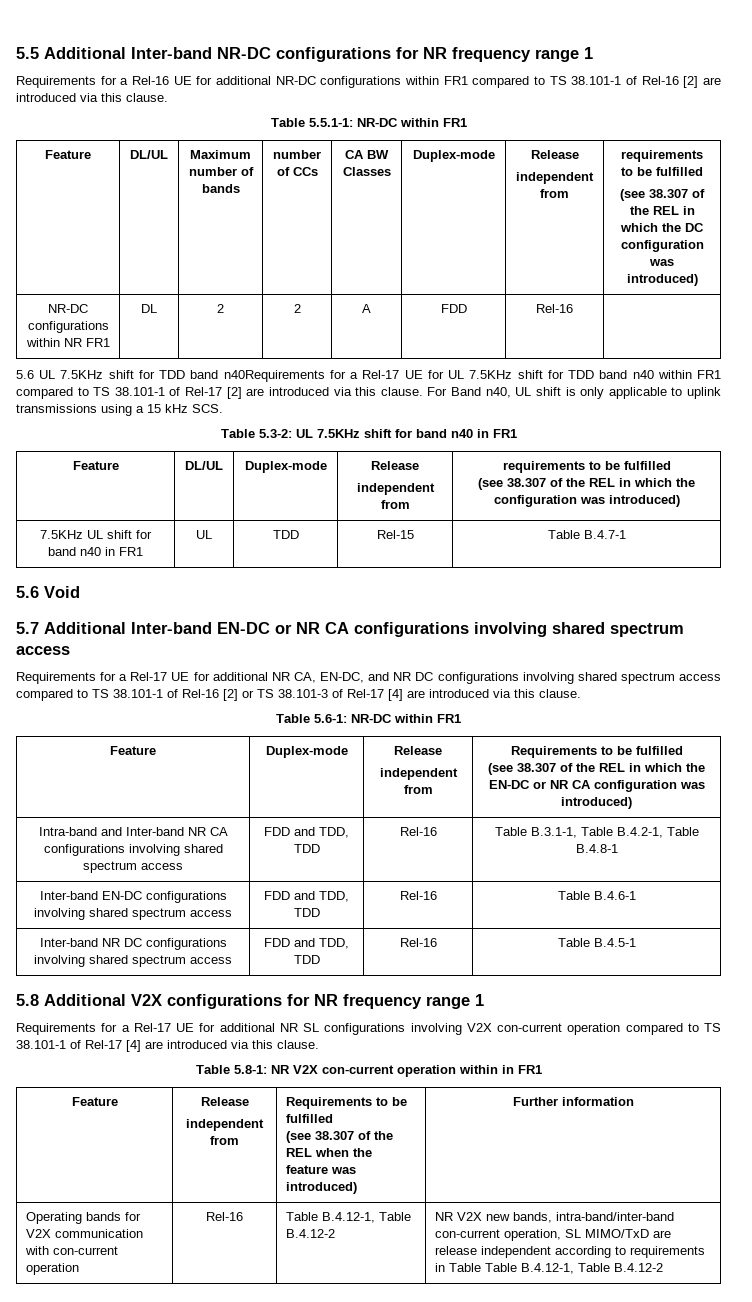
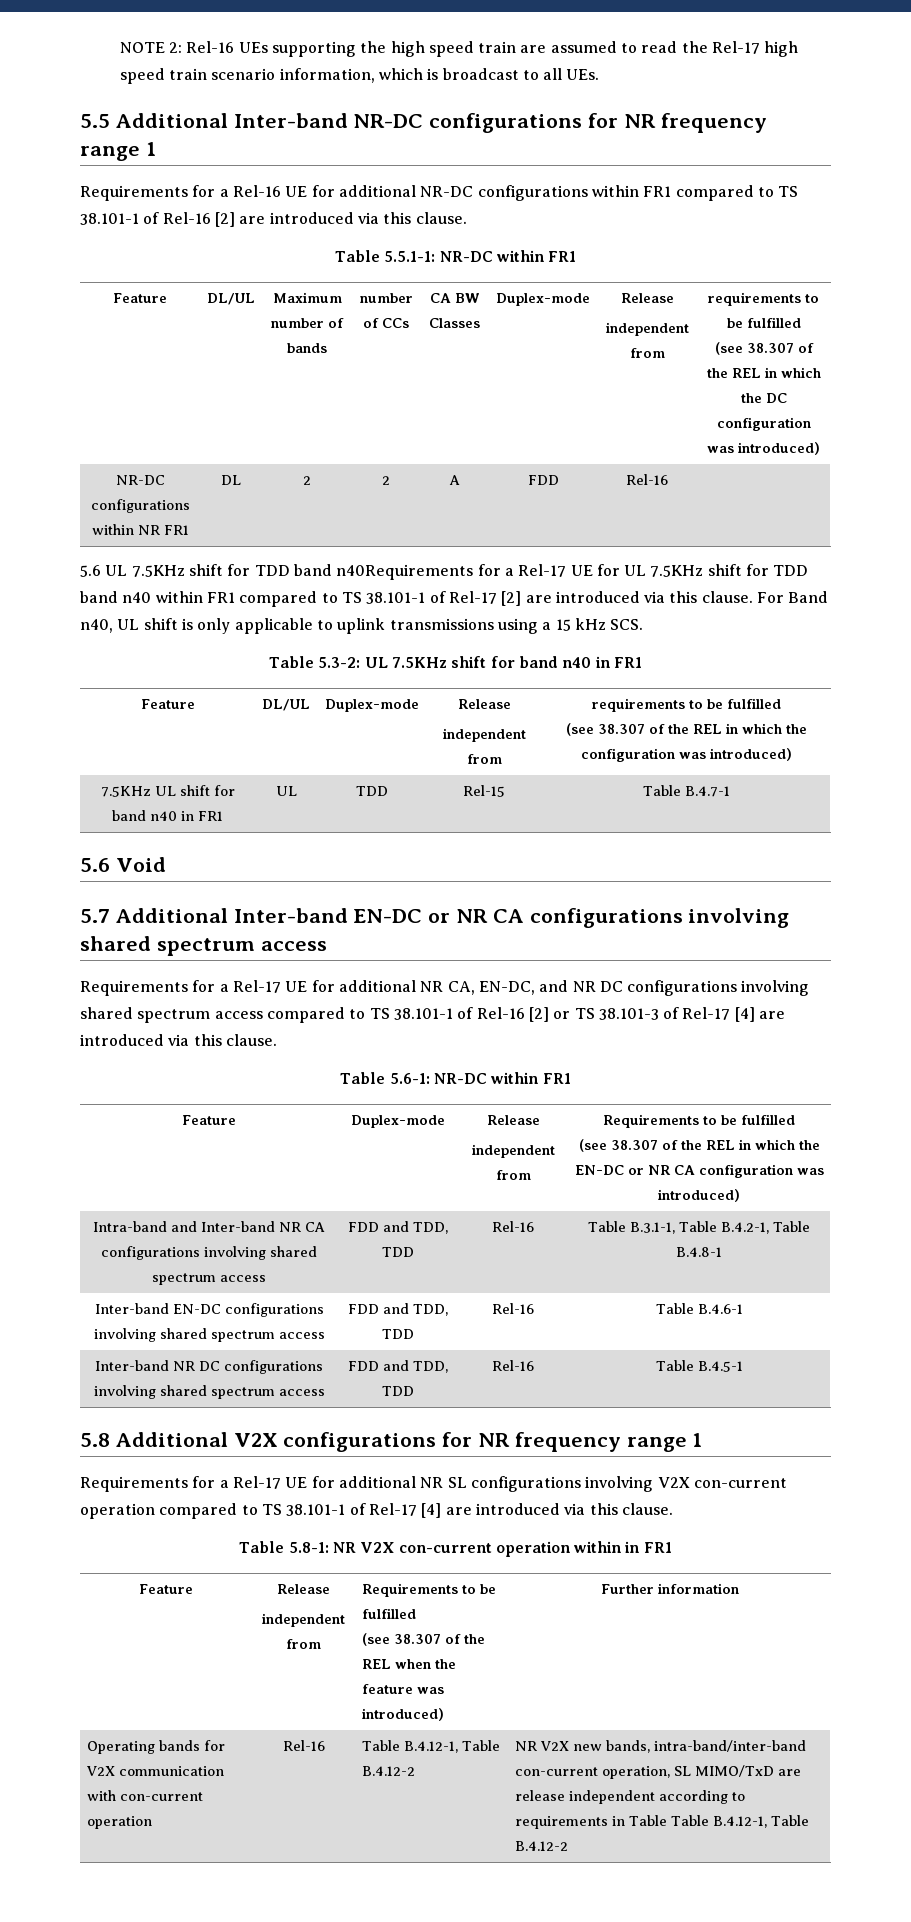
+ NOTE 2: Rel-16 UEs supporting the high speed train are assumed to read the Rel-17 high speed train scenario information, which is broadcast to all UEs.

